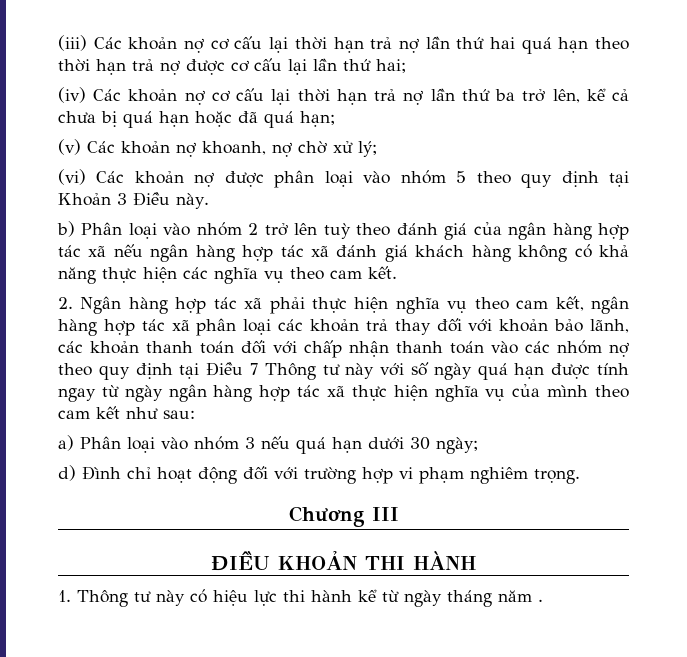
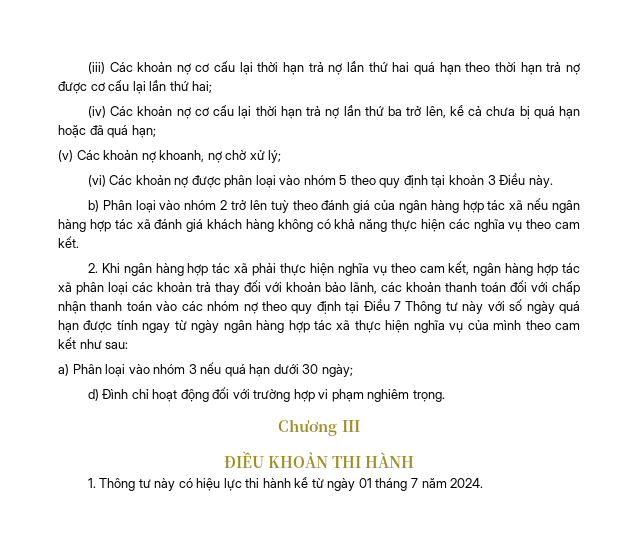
- (vi) Các khoản nợ được phân loại vào nhóm 5 theo quy định tại Khoản 3 Điều này.
+ (vi) Các khoản nợ được phân loại vào nhóm 5 theo quy định tại khoản 3 Điều này.
- 2. Ngân hàng hợp tác xã phải thực hiện nghĩa vụ theo cam kết, ngân hàng hợp tác xã phân loại các khoản trả thay đối với khoản bảo lãnh, các khoản thanh toán đối với chấp nhận thanh toán vào các nhóm nợ theo quy định tại Điều 7 Thông tư này với số ngày quá hạn được tính ngay từ ngày ngân hàng hợp tác xã thực hiện nghĩa vụ của mình theo cam kết như sau:
+ 2. Khi ngân hàng hợp tác xã phải thực hiện nghĩa vụ theo cam kết, ngân hàng hợp tác xã phân loại các khoản trả thay đối với khoản bảo lãnh, các khoản thanh toán đối với chấp nhận thanh toán vào các nhóm nợ theo quy định tại Điều 7 Thông tư này với số ngày quá hạn được tính ngay từ ngày ngân hàng hợp tác xã thực hiện nghĩa vụ của mình theo cam kết như sau:
- 1. Thông tư này có hiệu lực thi hành kể từ ngày tháng năm .
+ 1. Thông tư này có hiệu lực thi hành kể từ ngày 01 tháng 7 năm 2024.

